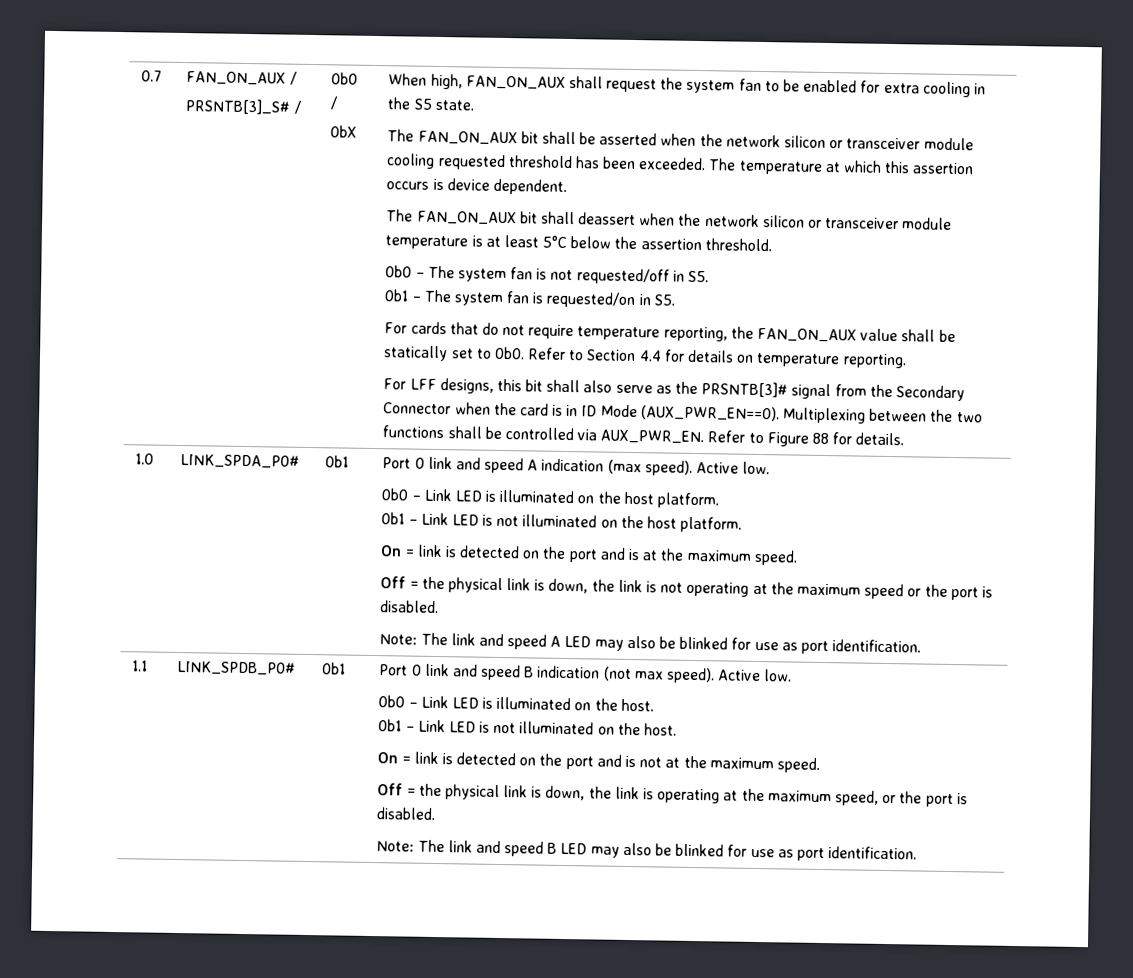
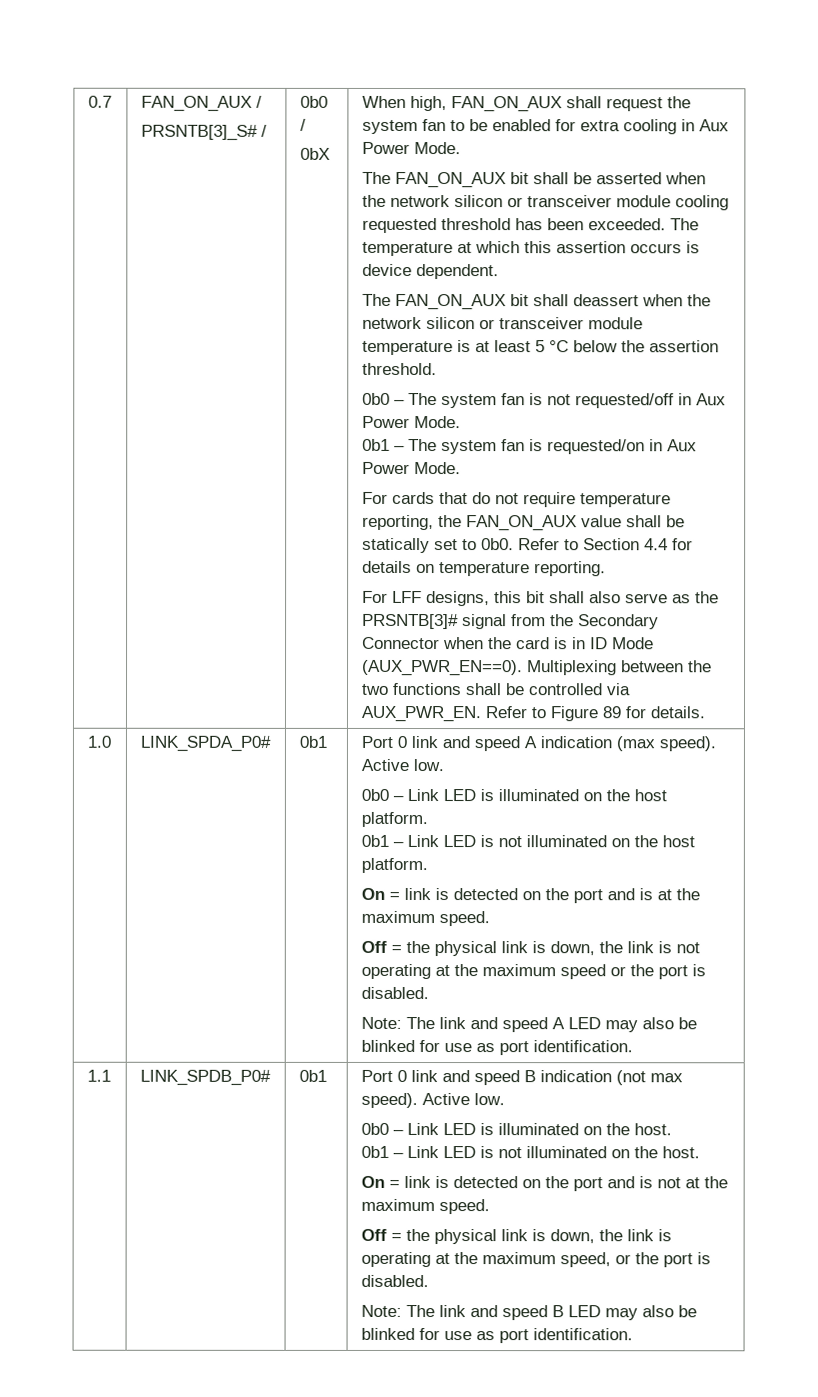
- When high, FAN_ON_AUX shall request the system fan to be enabled for extra cooling in the S5 state.
+ When high, FAN_ON_AUX shall request the system fan to be enabled for extra cooling in Aux Power Mode.
- The FAN_ON_AUX bit shall deassert when the network silicon or transceiver module temperature is at least 5°C below the assertion threshold.
+ The FAN_ON_AUX bit shall deassert when the network silicon or transceiver module temperature is at least 5 °C below the assertion threshold.
- 0b0 – The system fan is not requested/off in S5.
+ 0b0 – The system fan is not requested/off in Aux Power Mode.
- 0b1 – The system fan is requested/on in S5.
+ 0b1 – The system fan is requested/on in Aux Power Mode.
- Refer to Figure 88 for details.
+ Refer to Figure 89 for details.

